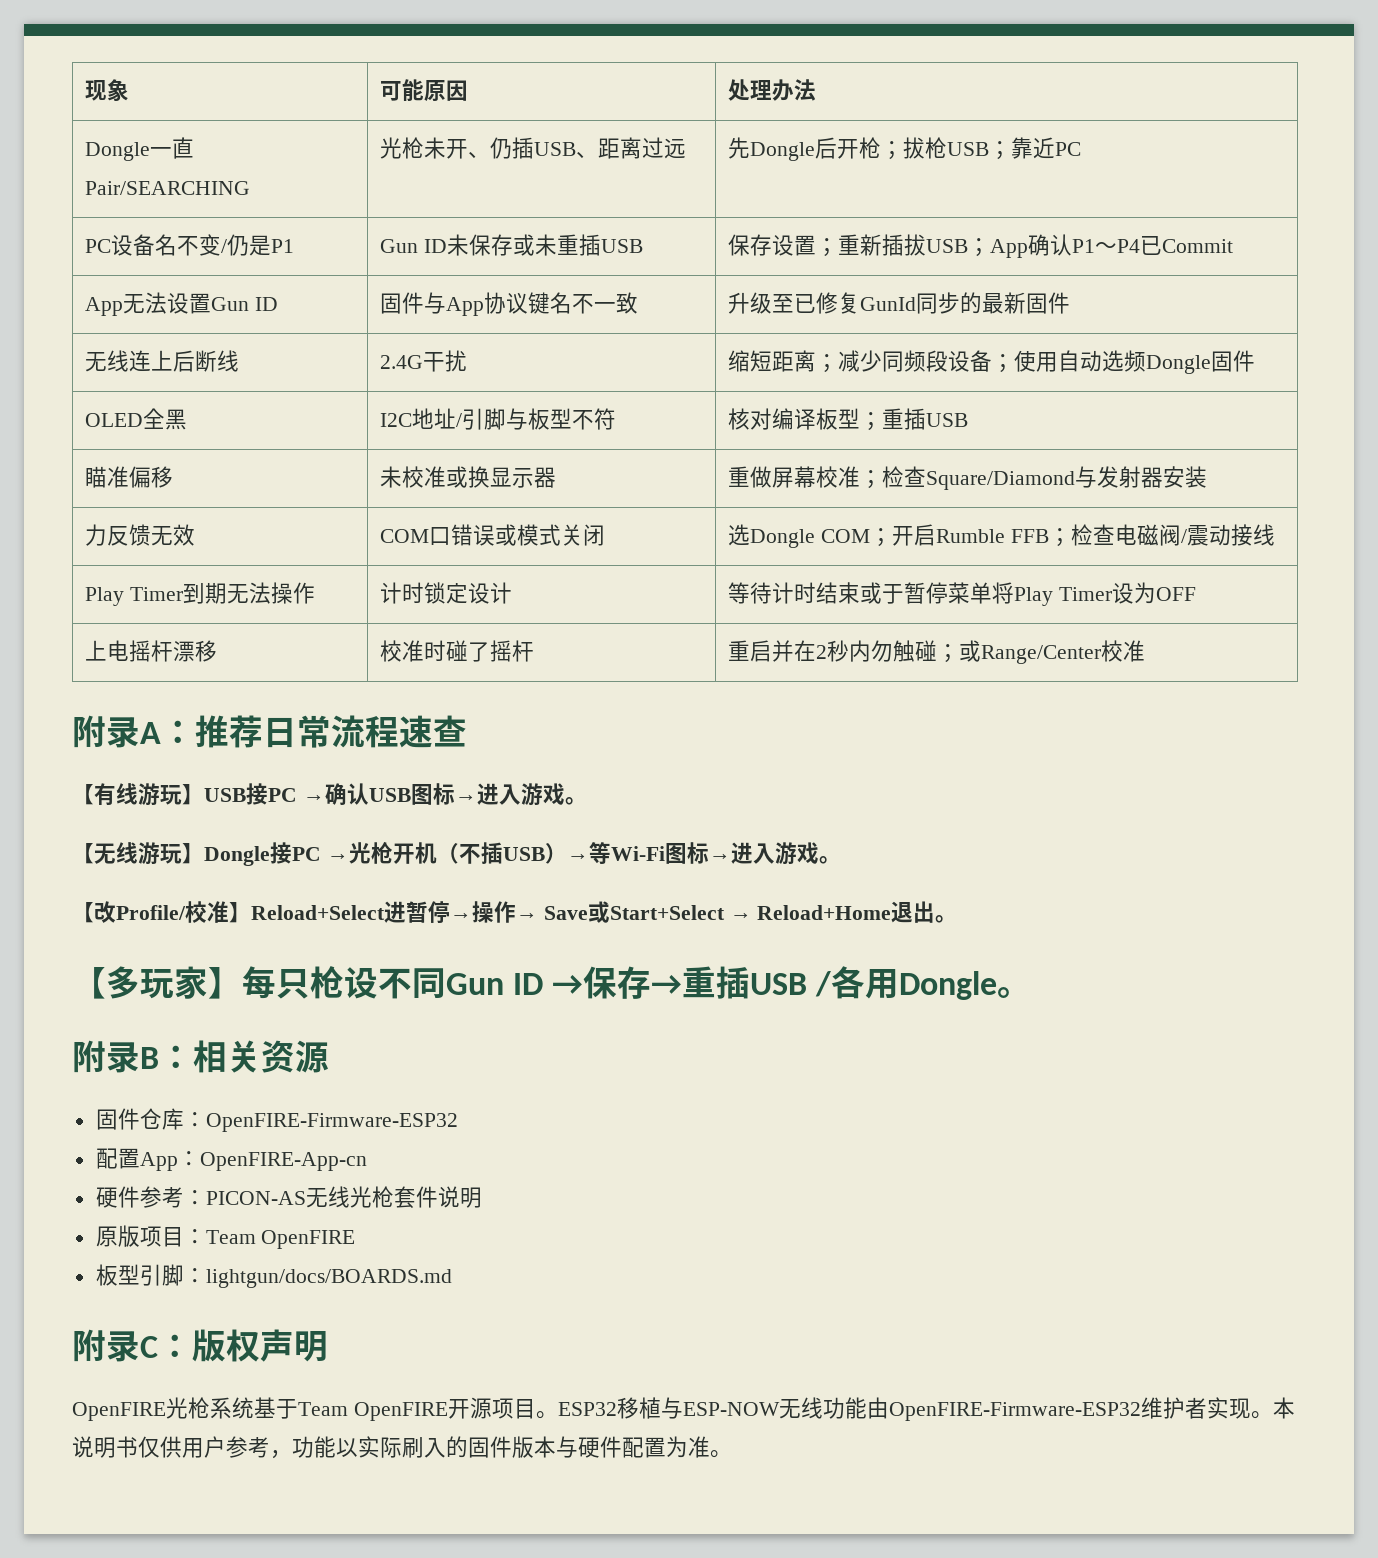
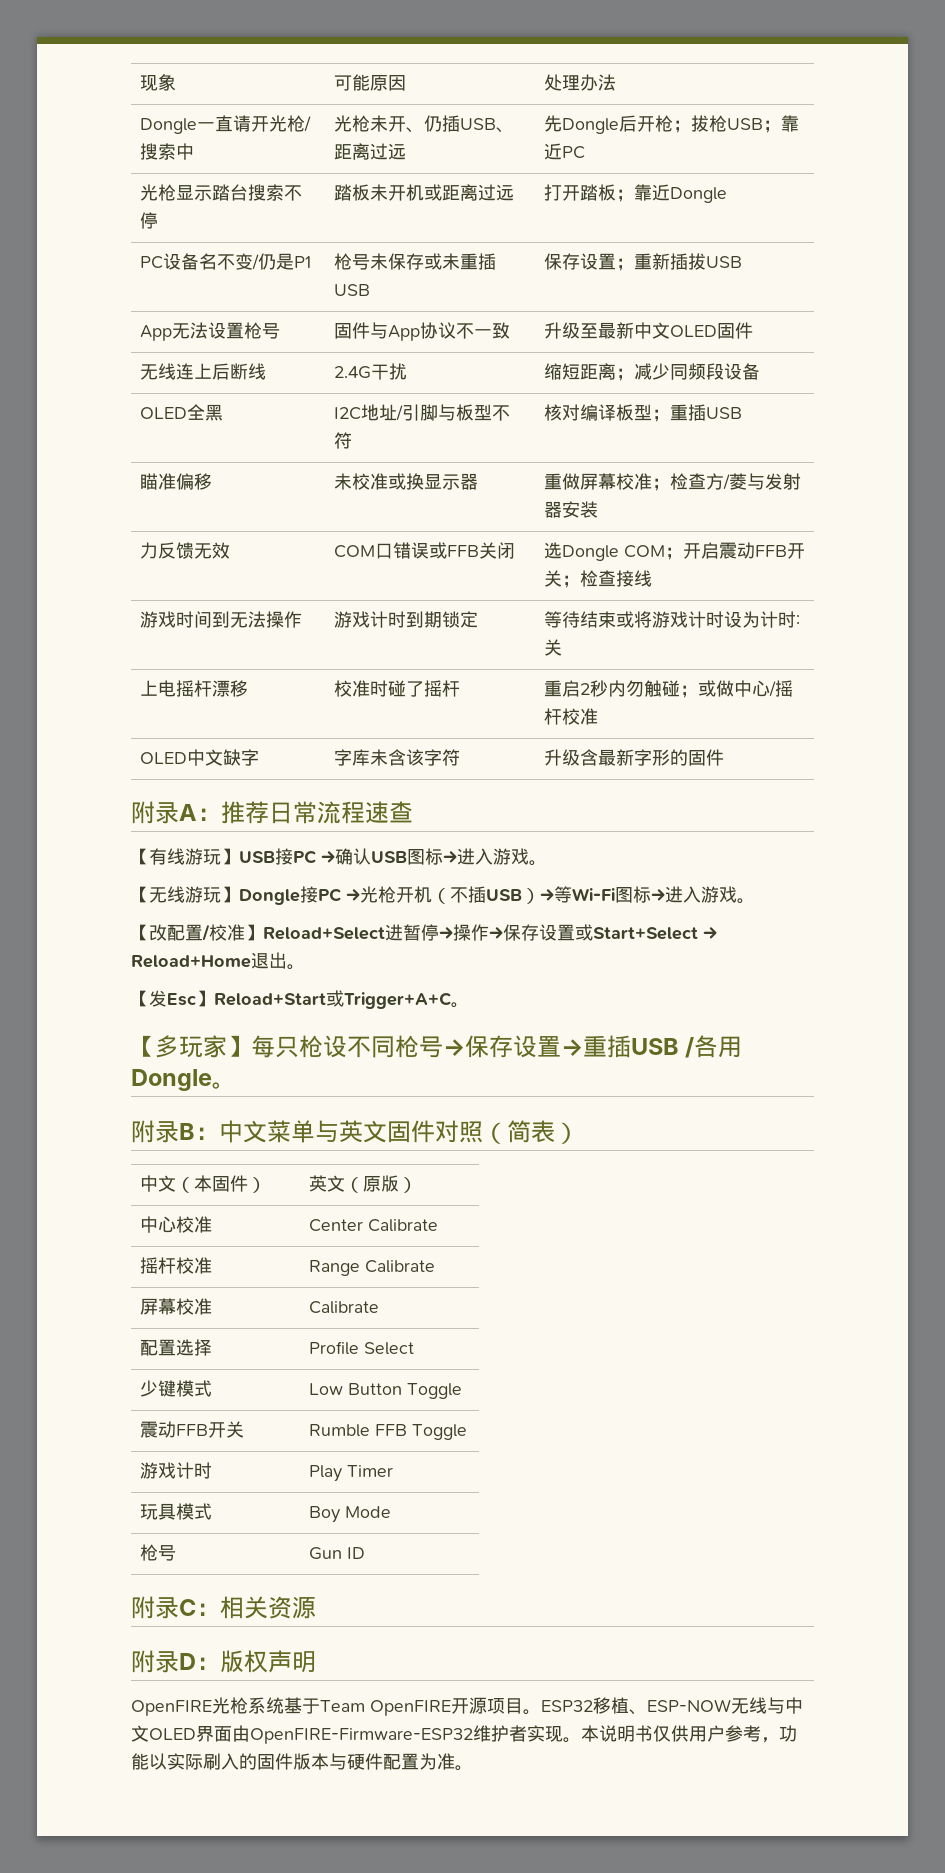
- Dongle一直Pair/SEARCHING | 光枪未开、仍插USB、距离过远 | 先Dongle后开枪；拔枪USB；靠近PC
+ Dongle一直请开光枪/搜索中 | 光枪未开、仍插USB、距离过远 | 先Dongle后开枪；拔枪USB；靠近PC
+ 光枪显示踏台搜索不停 | 踏板未开机或距离过远 | 打开踏板；靠近Dongle
- PC设备名不变/仍是P1 | Gun ID未保存或未重插USB | 保存设置；重新插拔USB；App确认P1～P4已Commit
+ PC设备名不变/仍是P1 | 枪号未保存或未重插USB | 保存设置；重新插拔USB
- App无法设置Gun ID | 固件与App协议键名不一致 | 升级至已修复GunId同步的最新固件
+ App无法设置枪号 | 固件与App协议不一致 | 升级至最新中文OLED固件
- 无线连上后断线 | 2.4G干扰 | 缩短距离；减少同频段设备；使用自动选频Dongle固件
+ 无线连上后断线 | 2.4G干扰 | 缩短距离；减少同频段设备
- 瞄准偏移 | 未校准或换显示器 | 重做屏幕校准；检查Square/Diamond与发射器安装
+ 瞄准偏移 | 未校准或换显示器 | 重做屏幕校准；检查方/菱与发射器安装
- 力反馈无效 | COM口错误或模式关闭 | 选Dongle COM；开启Rumble FFB；检查电磁阀/震动接线
- Play Timer到期无法操作 | 计时锁定设计 | 等待计时结束或于暂停菜单将Play Timer设为OFF
+ 力反馈无效 | COM口错误或FFB关闭 | 选Dongle COM；开启震动FFB开关；检查接线
+ 游戏时间到无法操作 | 游戏计时到期锁定 | 等待结束或将游戏计时设为计时:关
- 上电摇杆漂移 | 校准时碰了摇杆 | 重启并在2秒内勿触碰；或Range/Center校准
+ 上电摇杆漂移 | 校准时碰了摇杆 | 重启2秒内勿触碰；或做中心/摇杆校准
+ OLED中文缺字 | 字库未含该字符 | 升级含最新字形的固件
- 【改Profile/校准】Reload+Select进暂停→操作→ Save或Start+Select → Reload+Home退出。
+ 【改配置/校准】Reload+Select进暂停→操作→保存设置或Start+Select → Reload+Home退出。
+ 【发Esc】Reload+Start或Trigger+A+C。
- 【多玩家】每只枪设不同Gun ID →保存→重插USB /各用Dongle。
+ 【多玩家】每只枪设不同枪号→保存设置→重插USB /各用Dongle。
- 附录B：相关资源
- 固件仓库：OpenFIRE-Firmware-ESP32
- 配置App：OpenFIRE-App-cn
- 硬件参考：PICON-AS无线光枪套件说明
- 原版项目：Team OpenFIRE
- 板型引脚：lightgun/docs/BOARDS.md
- 附录C：版权声明
+ 附录B：中文菜单与英文固件对照（简表）
+ 中文（本固件） | 英文（原版）
+ 中心校准 | Center Calibrate
+ 摇杆校准 | Range Calibrate
+ 屏幕校准 | Calibrate
+ 配置选择 | Profile Select
+ 少键模式 | Low Button Toggle
+ 震动FFB开关 | Rumble FFB Toggle
+ 游戏计时 | Play Timer
+ 玩具模式 | Boy Mode
+ 枪号 | Gun ID
+ 附录C：相关资源
+ 附录D：版权声明
- ESP32移植与ESP-NOW无线功能由OpenFIRE-Firmware-ESP32维护者实现。
+ ESP32移植、ESP-NOW无线与中文OLED界面由OpenFIRE-Firmware-ESP32维护者实现。

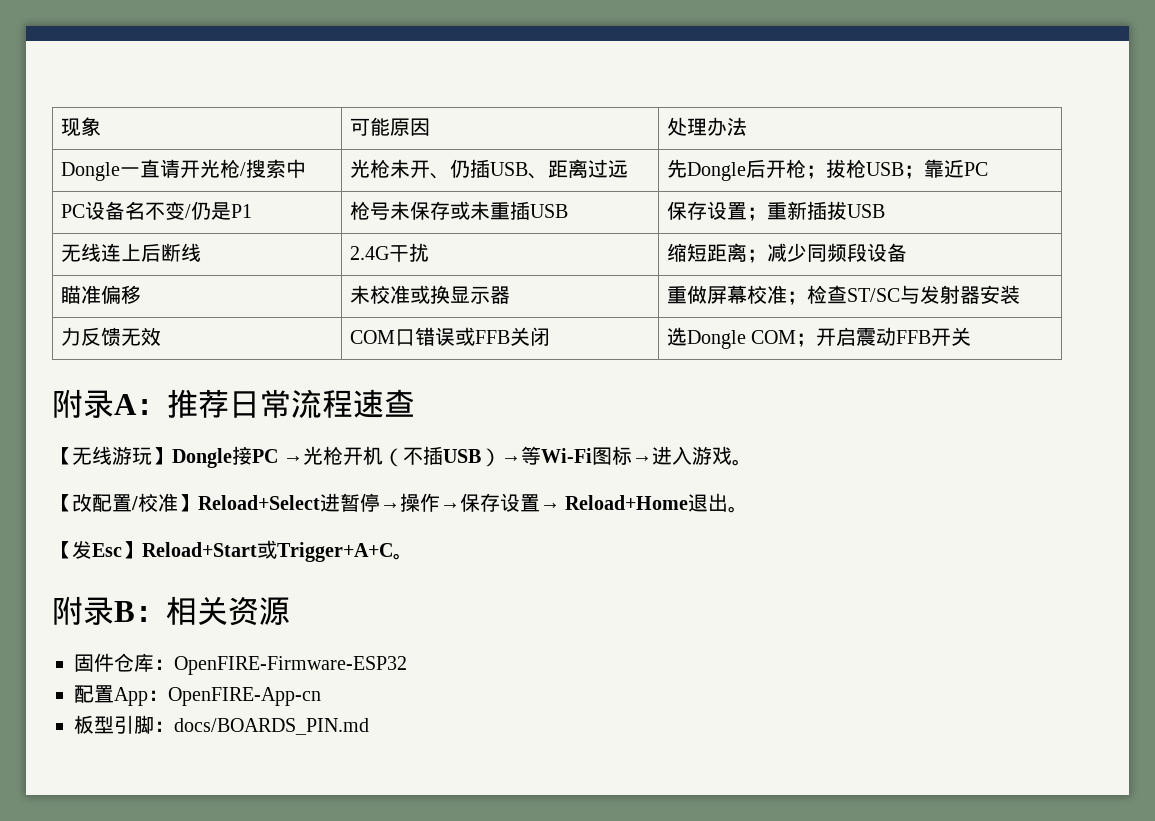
- 光枪显示踏台搜索不停 | 踏板未开机或距离过远 | 打开踏板；靠近Dongle
- App无法设置枪号 | 固件与App协议不一致 | 升级至最新中文OLED固件
- OLED全黑 | I2C地址/引脚与板型不符 | 核对编译板型；重插USB
- 瞄准偏移 | 未校准或换显示器 | 重做屏幕校准；检查方/菱与发射器安装
+ 瞄准偏移 | 未校准或换显示器 | 重做屏幕校准；检查ST/SC与发射器安装
- 力反馈无效 | COM口错误或FFB关闭 | 选Dongle COM；开启震动FFB开关；检查接线
- 游戏时间到无法操作 | 游戏计时到期锁定 | 等待结束或将游戏计时设为计时:关
- 上电摇杆漂移 | 校准时碰了摇杆 | 重启2秒内勿触碰；或做中心/摇杆校准
- OLED中文缺字 | 字库未含该字符 | 升级含最新字形的固件
+ 力反馈无效 | COM口错误或FFB关闭 | 选Dongle COM；开启震动FFB开关
- 【有线游玩】USB接PC →确认USB图标→进入游戏。
- 【改配置/校准】Reload+Select进暂停→操作→保存设置或Start+Select → Reload+Home退出。
+ 【改配置/校准】Reload+Select进暂停→操作→保存设置→ Reload+Home退出。
- 【多玩家】每只枪设不同枪号→保存设置→重插USB /各用Dongle。
- 附录B：中文菜单与英文固件对照（简表）
- 中文（本固件） | 英文（原版）
- 中心校准 | Center Calibrate
- 摇杆校准 | Range Calibrate
- 屏幕校准 | Calibrate
- 配置选择 | Profile Select
- 少键模式 | Low Button Toggle
- 震动FFB开关 | Rumble FFB Toggle
- 游戏计时 | Play Timer
- 玩具模式 | Boy Mode
- 枪号 | Gun ID
- 附录C：相关资源
- 附录D：版权声明
- OpenFIRE光枪系统基于Team OpenFIRE开源项目。ESP32移植、ESP-NOW无线与中文OLED界面由OpenFIRE-Firmware-ESP32维护者实现。本说明书仅供用户参考，功能以实际刷入的固件版本与硬件配置为准。
+ 附录B：相关资源
+ 固件仓库：OpenFIRE-Firmware-ESP32
+ 配置App：OpenFIRE-App-cn
+ 板型引脚：docs/BOARDS_PIN.md

